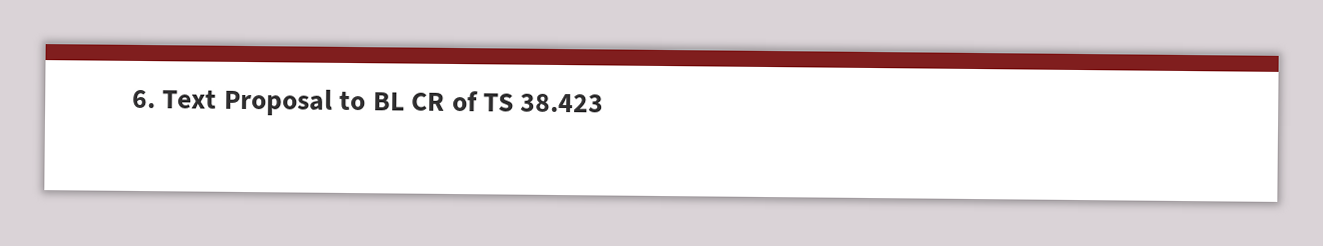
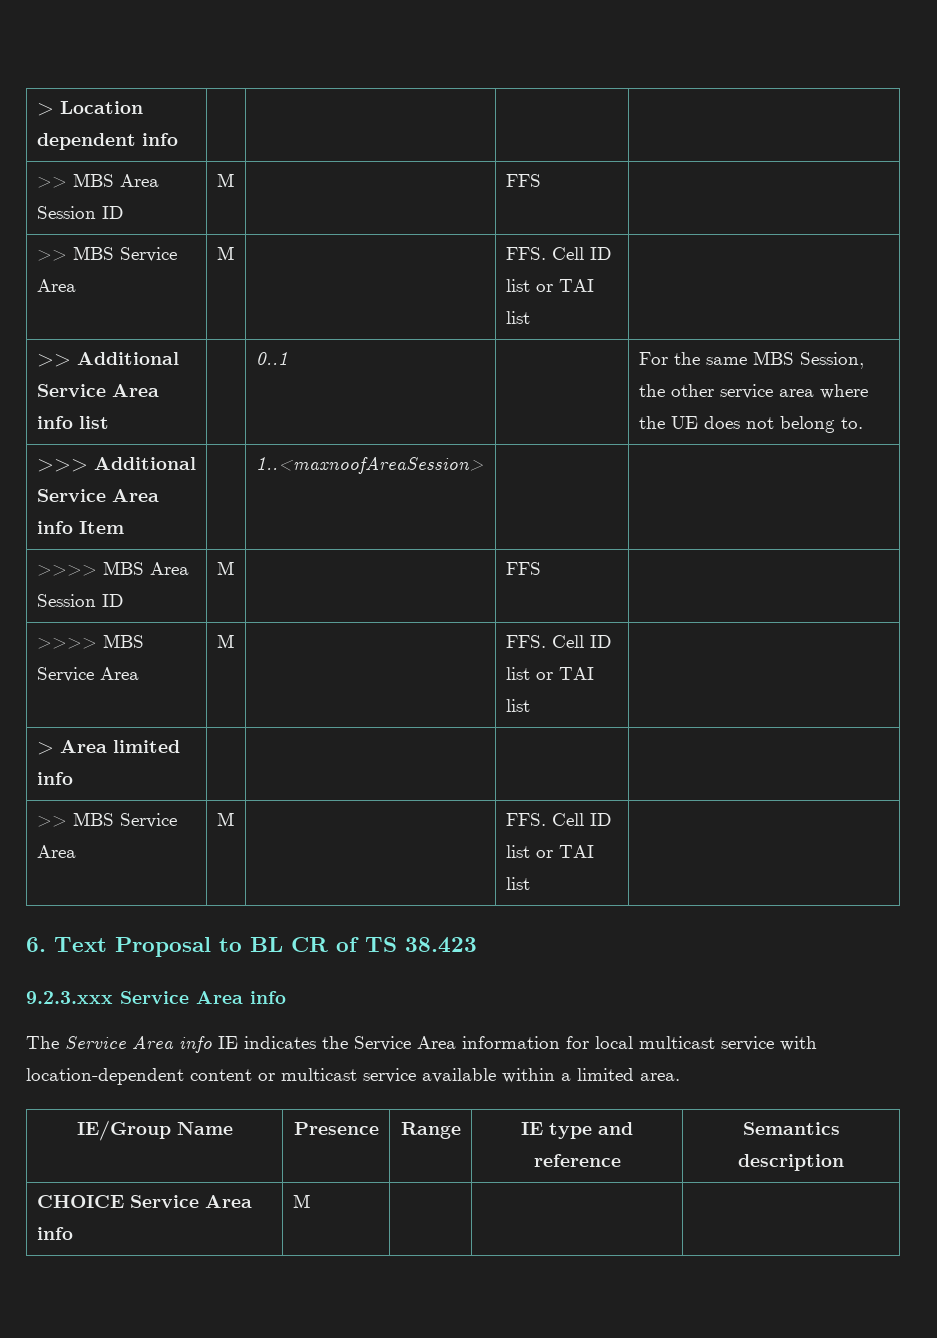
+ > Location dependent info | | | |
+ >> MBS Area Session ID | M | | FFS |
+ >> MBS Service Area | M | | FFS. Cell ID list or TAI list |
+ >> Additional Service Area info list | | 0..1 | | For the same MBS Session, the other service area where the UE does not belong to.
+ >>> Additional Service Area info Item | | 1..<maxnoofAreaSession> | |
+ >>>> MBS Area Session ID | M | | FFS |
+ >>>> MBS Service Area | M | | FFS. Cell ID list or TAI list |
+ > Area limited info | | | |
+ >> MBS Service Area | M | | FFS. Cell ID list or TAI list |
+ 9.2.3.xxx Service Area info
+ The Service Area info IE indicates the Service Area information for local multicast service with location-dependent content or multicast service available within a limited area.
+ IE/Group Name | Presence | Range | IE type and reference | Semantics description
+ CHOICE Service Area info | M | | |

